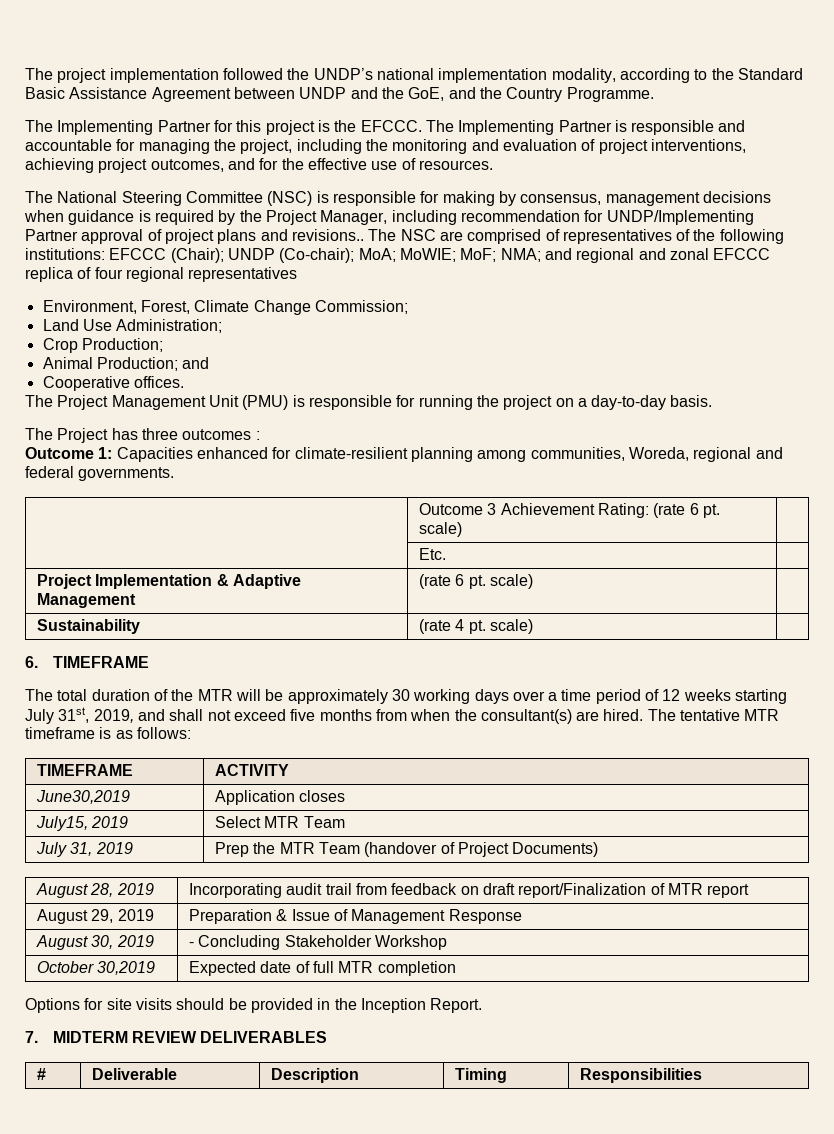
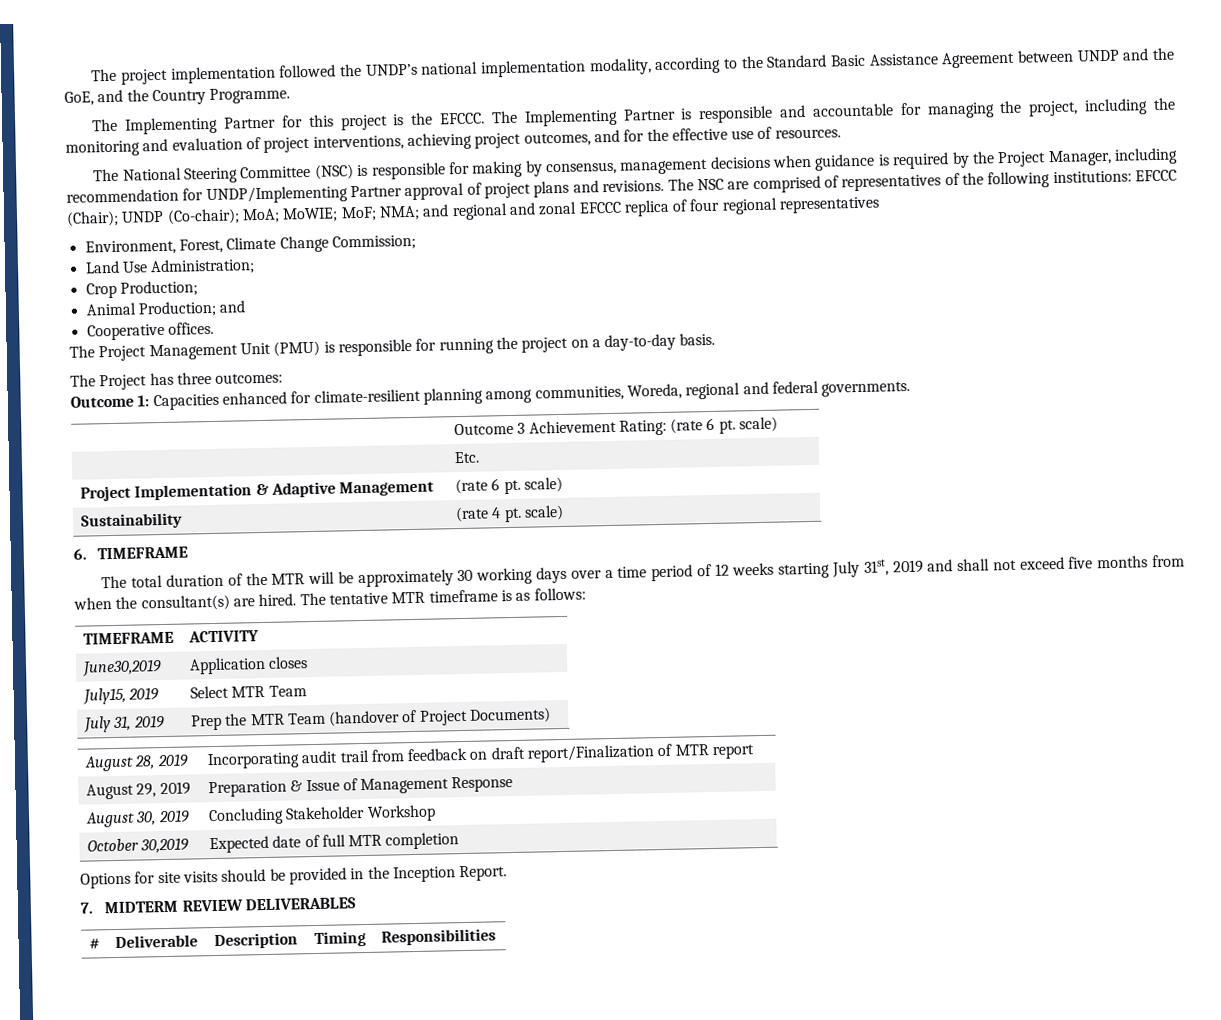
- The National Steering Committee (NSC) is responsible for making by consensus, management decisions when guidance is required by the Project Manager, including recommendation for UNDP/Implementing Partner approval of project plans and revisions..
+ The National Steering Committee (NSC) is responsible for making by consensus, management decisions when guidance is required by the Project Manager, including recommendation for UNDP/Implementing Partner approval of project plans and revisions.
- The Project has three outcomes :
+ The Project has three outcomes:
- The total duration of the MTR will be approximately 30 working days over a time period of 12 weeks starting July 31st, 2019, and shall not exceed five months from when the consultant(s) are hired.
+ The total duration of the MTR will be approximately 30 working days over a time period of 12 weeks starting July 31st, 2019 and shall not exceed five months from when the consultant(s) are hired.
- August 30, 2019 | - Concluding Stakeholder Workshop
+ August 30, 2019 | Concluding Stakeholder Workshop

